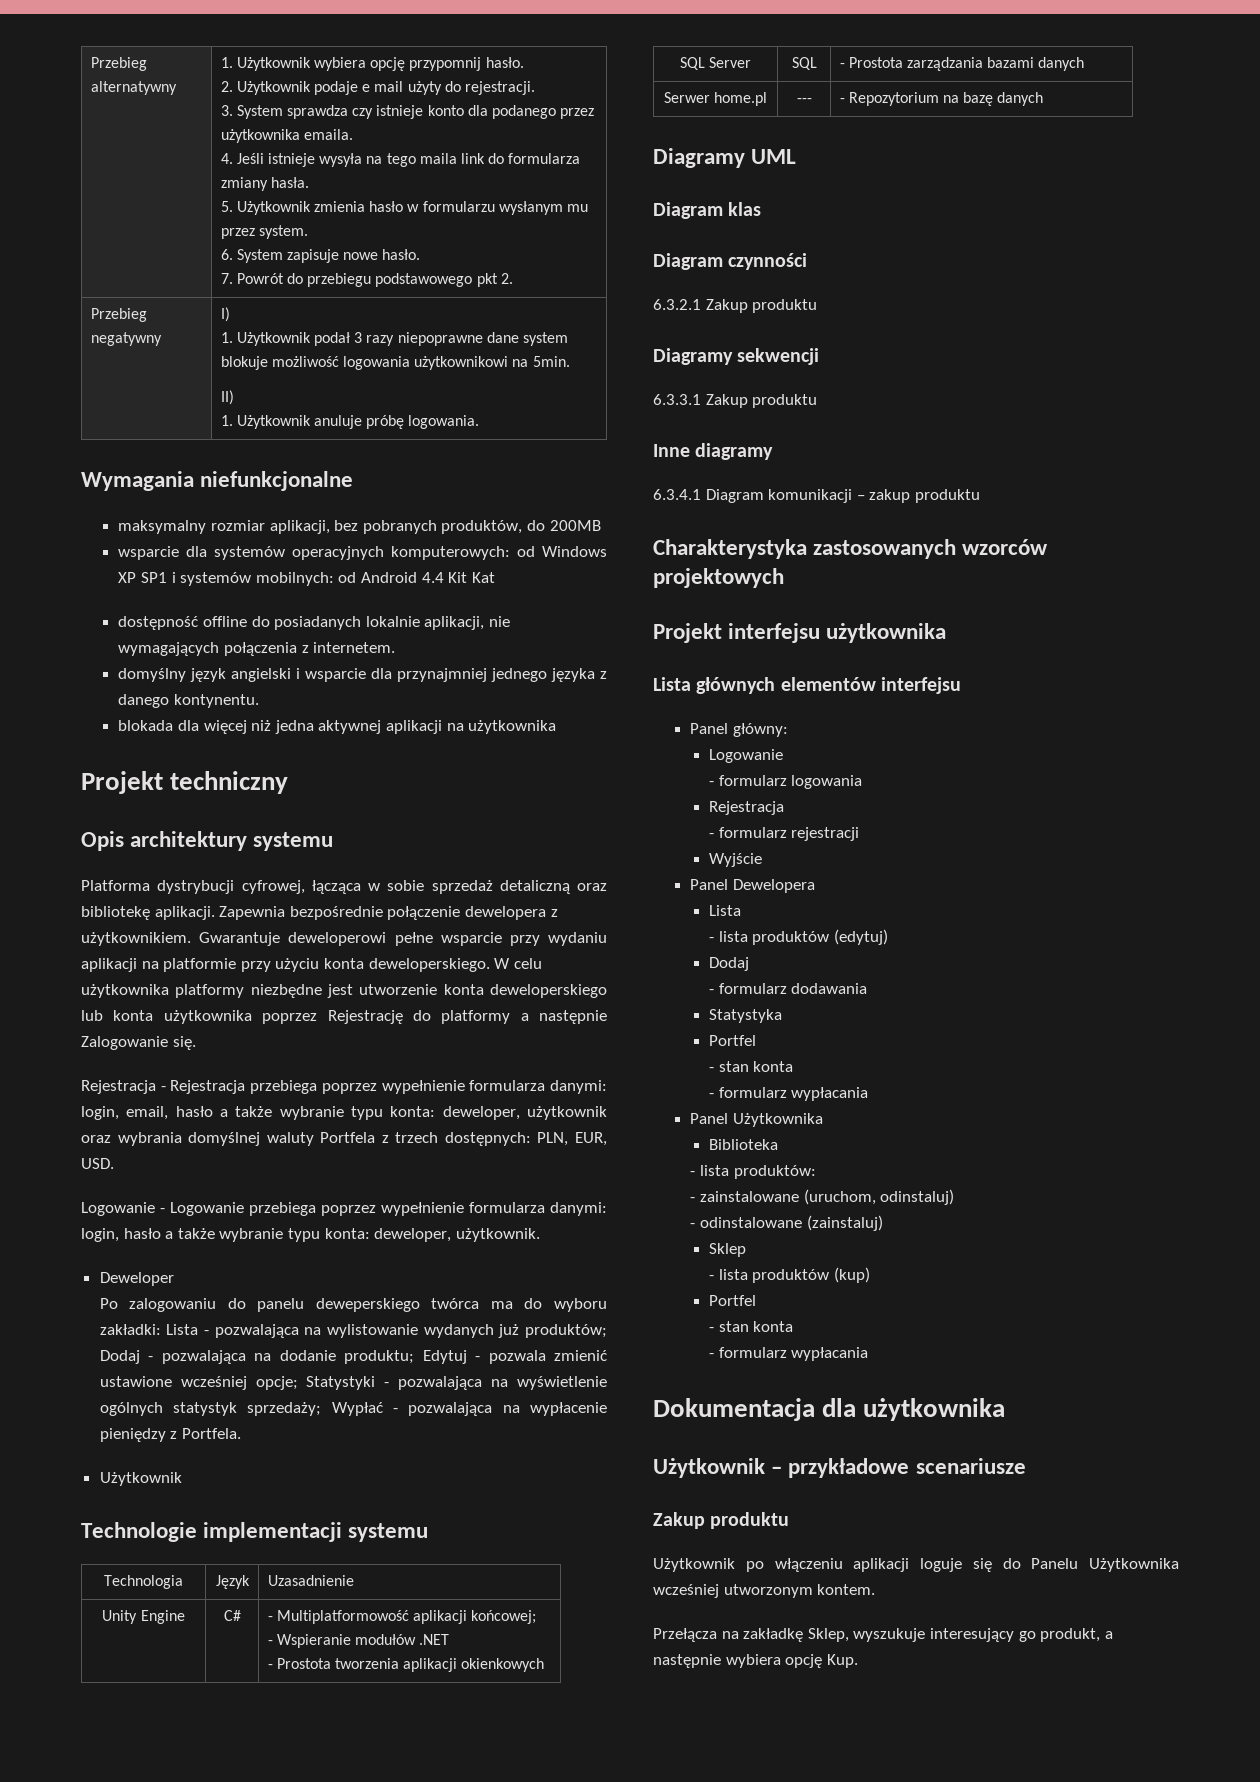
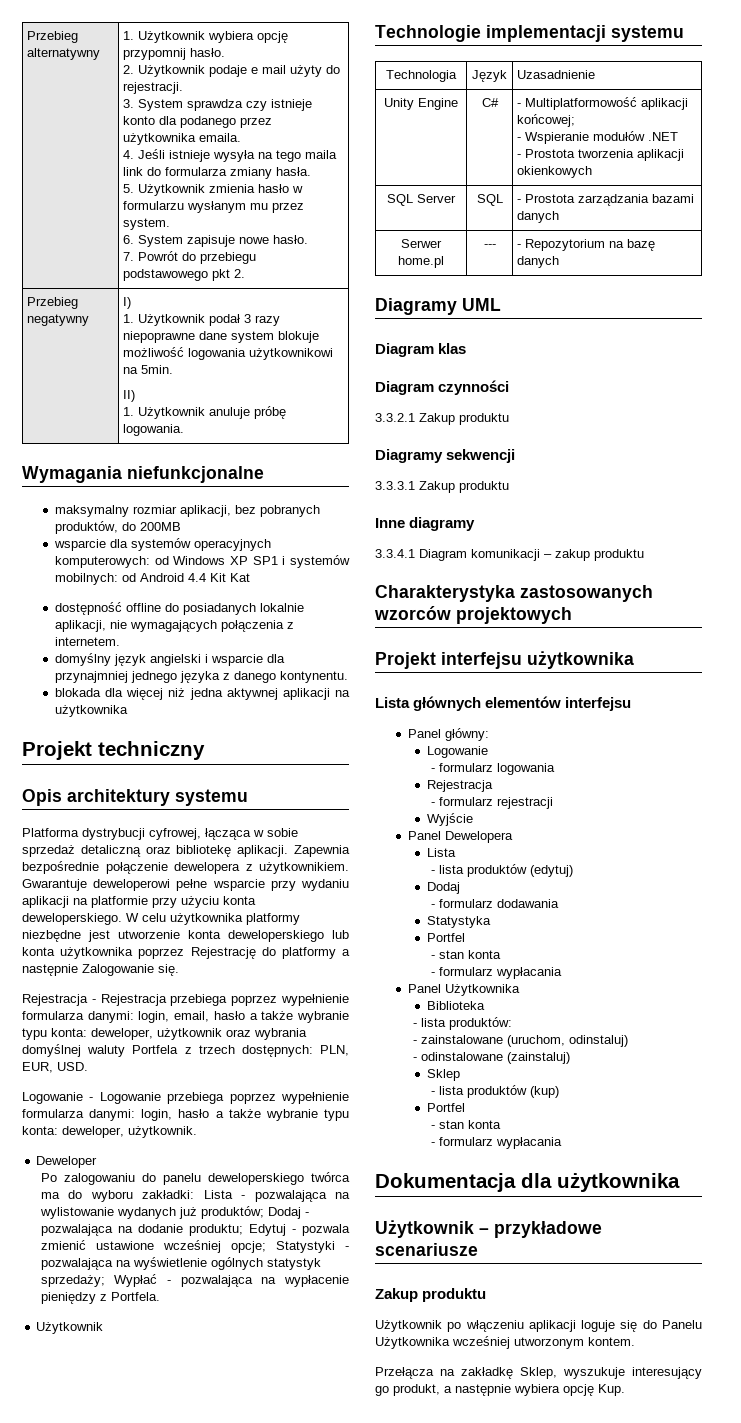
- Po zalogowaniu do panelu deweperskiego twórca ma do wyboru zakładki: Lista - pozwalająca na wylistowanie wydanych już produktów; Dodaj - pozwalająca na dodanie produktu; Edytuj - pozwala zmienić ustawione wcześniej opcje; Statystyki - pozwalająca na wyświetlenie ogólnych statystyk sprzedaży; Wypłać - pozwalająca na wypłacenie pieniędzy z Portfela.
+ Po zalogowaniu do panelu deweloperskiego twórca ma do wyboru zakładki: Lista - pozwalająca na wylistowanie wydanych już produktów; Dodaj - pozwalająca na dodanie produktu; Edytuj - pozwala zmienić ustawione wcześniej opcje; Statystyki - pozwalająca na wyświetlenie ogólnych statystyk sprzedaży; Wypłać - pozwalająca na wypłacenie pieniędzy z Portfela.
- 6.3.2.1 Zakup produktu
+ 3.3.2.1 Zakup produktu
- 6.3.3.1 Zakup produktu
+ 3.3.3.1 Zakup produktu
- 6.3.4.1 Diagram komunikacji – zakup produktu
+ 3.3.4.1 Diagram komunikacji – zakup produktu

